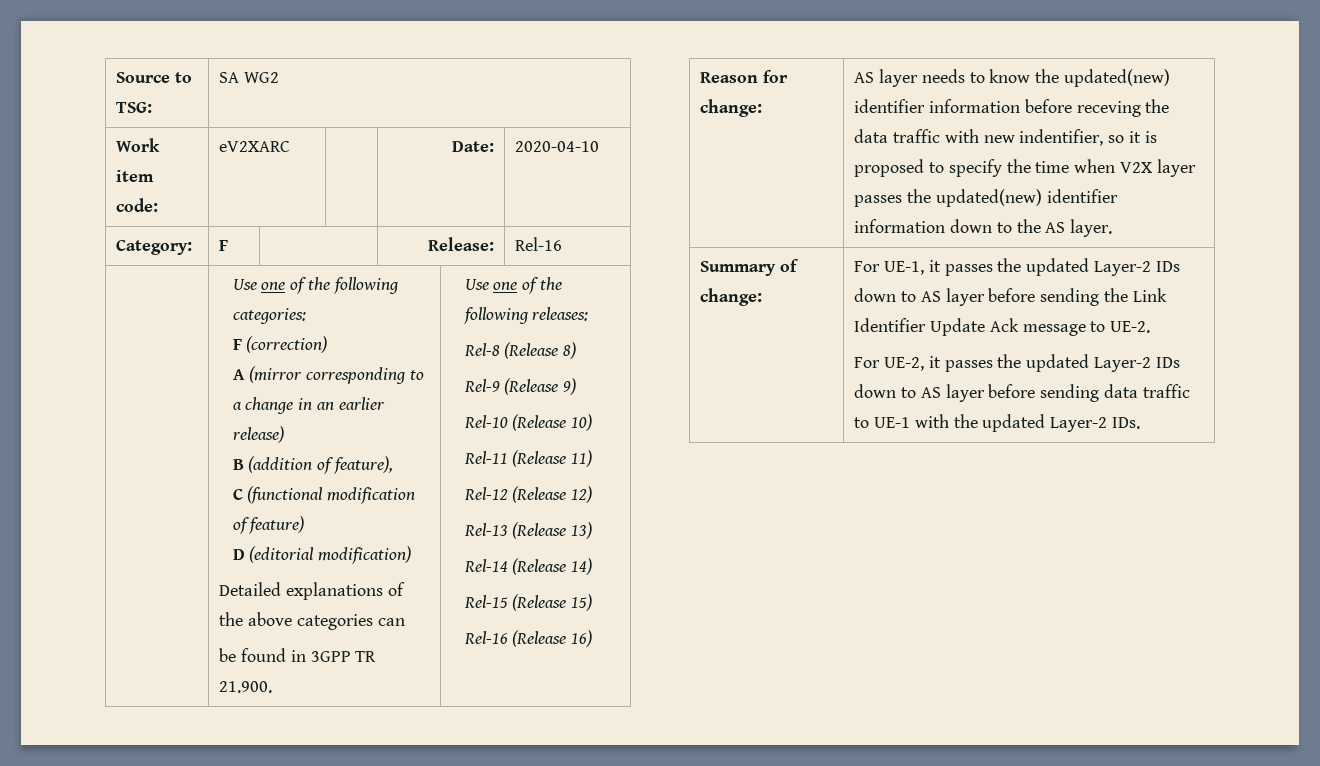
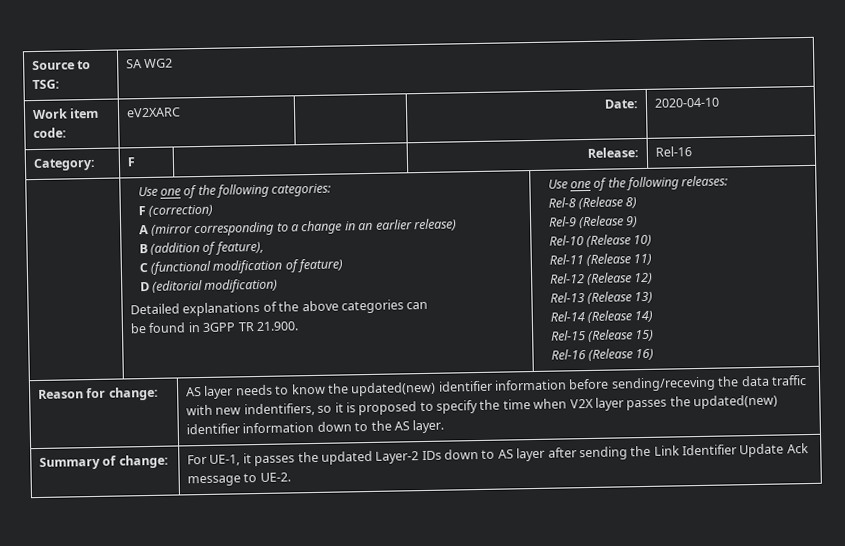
- AS layer needs to know the updated(new) identifier information before receving the data traffic with new indentifier, so it is proposed to specify the time when V2X layer passes the updated(new) identifier information down to the AS layer.
+ AS layer needs to know the updated(new) identifier information before sending/receving the data traffic with new indentifiers, so it is proposed to specify the time when V2X layer passes the updated(new) identifier information down to the AS layer.
- For UE-1, it passes the updated Layer-2 IDs down to AS layer before sending the Link Identifier Update Ack message to UE-2.
+ For UE-1, it passes the updated Layer-2 IDs down to AS layer after sending the Link Identifier Update Ack message to UE-2.
- For UE-2, it passes the updated Layer-2 IDs down to AS layer before sending data traffic to UE-1 with the updated Layer-2 IDs.

